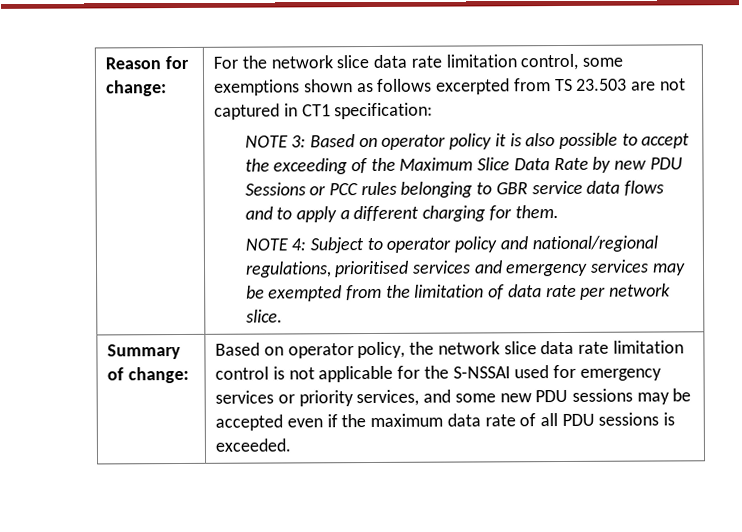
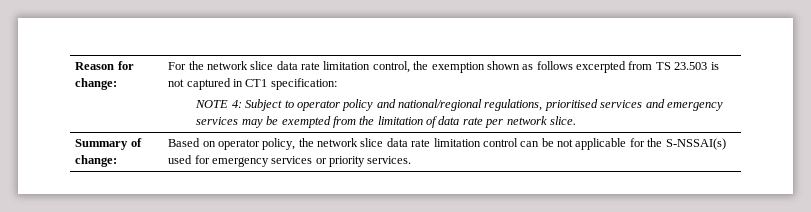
- For the network slice data rate limitation control, some exemptions shown as follows excerpted from TS 23.503 are not captured in CT1 specification:
+ For the network slice data rate limitation control, the exemption shown as follows excerpted from TS 23.503 is not captured in CT1 specification:
- NOTE 3: Based on operator policy it is also possible to accept the exceeding of the Maximum Slice Data Rate by new PDU Sessions or PCC rules belonging to GBR service data flows and to apply a different charging for them.
- Based on operator policy, the network slice data rate limitation control is not applicable for the S-NSSAI used for emergency services or priority services, and some new PDU sessions may be accepted even if the maximum data rate of all PDU sessions is exceeded.
+ Based on operator policy, the network slice data rate limitation control can be not applicable for the S-NSSAI(s) used for emergency services or priority services.

